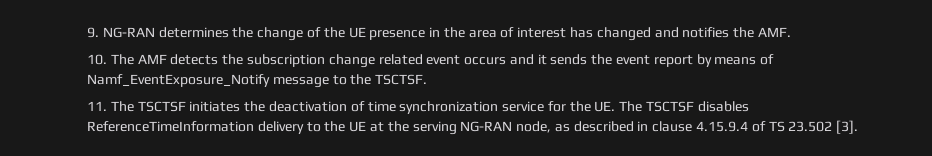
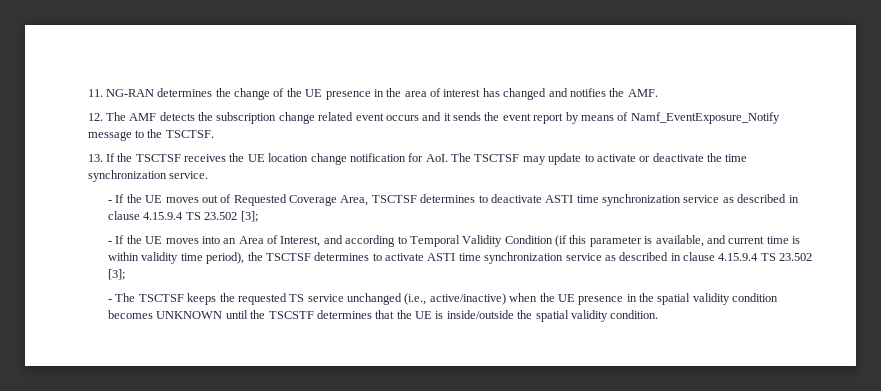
- 9. NG-RAN determines the change of the UE presence in the area of interest has changed and notifies the AMF.
+ 11. NG-RAN determines the change of the UE presence in the area of interest has changed and notifies the AMF.
- 10. The AMF detects the subscription change related event occurs and it sends the event report by means of Namf_EventExposure_Notify message to the TSCTSF.
+ 12. The AMF detects the subscription change related event occurs and it sends the event report by means of Namf_EventExposure_Notify message to the TSCTSF.
- 11. The TSCTSF initiates the deactivation of time synchronization service for the UE. The TSCTSF disables ReferenceTimeInformation delivery to the UE at the serving NG-RAN node, as described in clause 4.15.9.4 of TS 23.502 [3].
+ 13. If the TSCTSF receives the UE location change notification for AoI. The TSCTSF may update to activate or deactivate the time synchronization service.
+ - If the UE moves out of Requested Coverage Area, TSCTSF determines to deactivate ASTI time synchronization service as described in clause 4.15.9.4 TS 23.502 [3];
+ - If the UE moves into an Area of Interest, and according to Temporal Validity Condition (if this parameter is available, and current time is within validity time period), the TSCTSF determines to activate ASTI time synchronization service as described in clause 4.15.9.4 TS 23.502 [3];
+ - The TSCTSF keeps the requested TS service unchanged (i.e., active/inactive) when the UE presence in the spatial validity condition becomes UNKNOWN until the TSCSTF determines that the UE is inside/outside the spatial validity condition.

